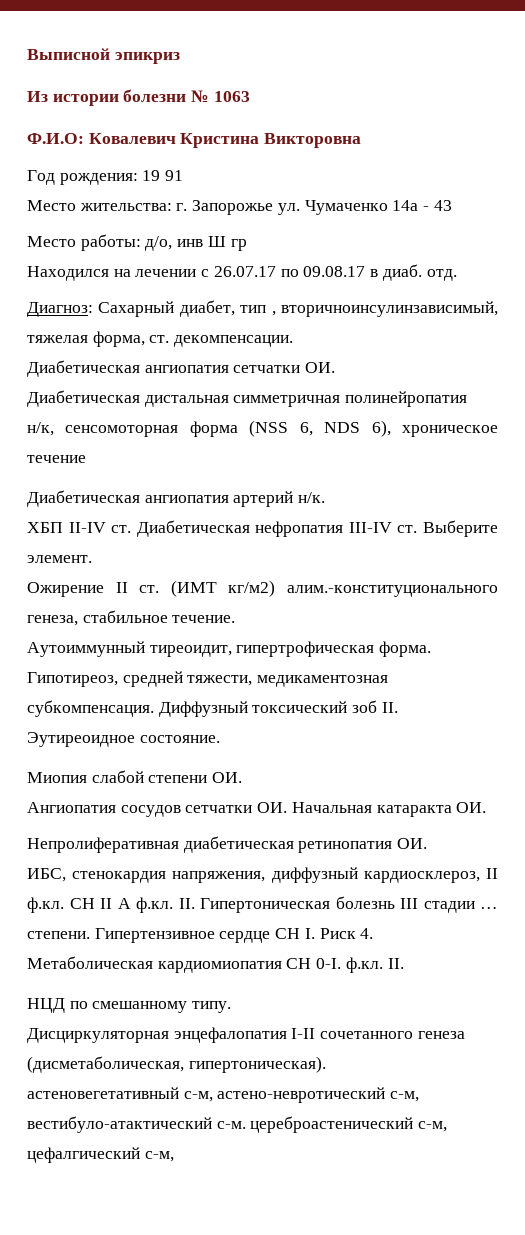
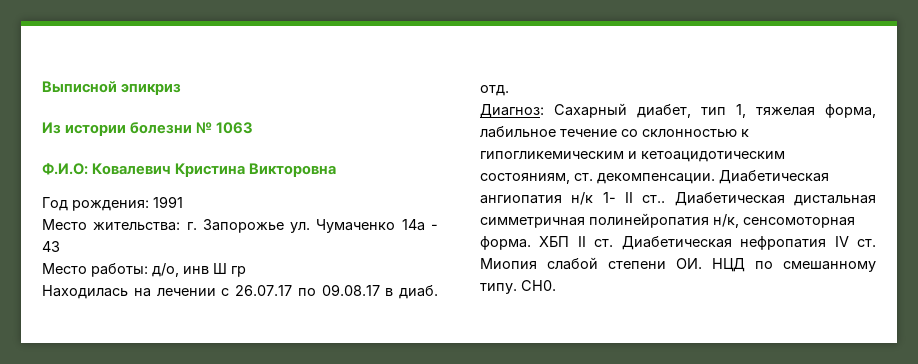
- Год рождения: 19 91
+ Год рождения: 1991
- Находился на лечении с 26.07.17 по 09.08.17 в диаб. отд.
+ Находилась на лечении с 26.07.17 по 09.08.17 в диаб. отд.
- Диагноз: Сахарный диабет, тип , вторичноинсулинзависимый, тяжелая форма, ст. декомпенсации.
- Диабетическая ангиопатия сетчатки ОИ.
- Диабетическая дистальная симметричная полинейропатия н/к, сенсомоторная форма (NSS 6, NDS 6), хроническое течение
- Диабетическая ангиопатия артерий н/к.
- ХБП II-IV ст. Диабетическая нефропатия III-IV ст. Выберите элемент.
- Ожирение II ст. (ИМТ кг/м2) алим.-конституционального генеза, стабильное течение.
- Аутоиммунный тиреоидит, гипертрофическая форма. Гипотиреоз, средней тяжести, медикаментозная субкомпенсация. Диффузный токсический зоб II. Эутиреоидное состояние.
- Миопия слабой степени ОИ.
- Ангиопатия сосудов сетчатки ОИ. Начальная катаракта ОИ.
- Непролиферативная диабетическая ретинопатия ОИ.
- ИБС, стенокардия напряжения, диффузный кардиосклероз, II ф.кл. СН II А ф.кл. II. Гипертоническая болезнь III стадии … степени. Гипертензивное сердце СН I. Риск 4. Метаболическая кардиомиопатия СН 0-I. ф.кл. II.
- НЦД по смешанному типу.
- Дисциркуляторная энцефалопатия I-II сочетанного генеза (дисметаболическая, гипертоническая).
- астеновегетативный с-м, астено-невротический с-м, вестибуло-атактический с-м. цереброастенический с-м, цефалгический с-м,
+ Диагноз: Сахарный диабет, тип 1, тяжелая форма, лабильное течение со склонностью к гипогликемическим и кетоацидотическим состояниям, ст. декомпенсации. Диабетическая ангиопатия н/к 1- II ст.. Диабетическая дистальная симметричная полинейропатия н/к, сенсомоторная форма. ХБП II ст. Диабетическая нефропатия IV ст. Миопия слабой степени ОИ. НЦД по смешанному типу. СН0.

